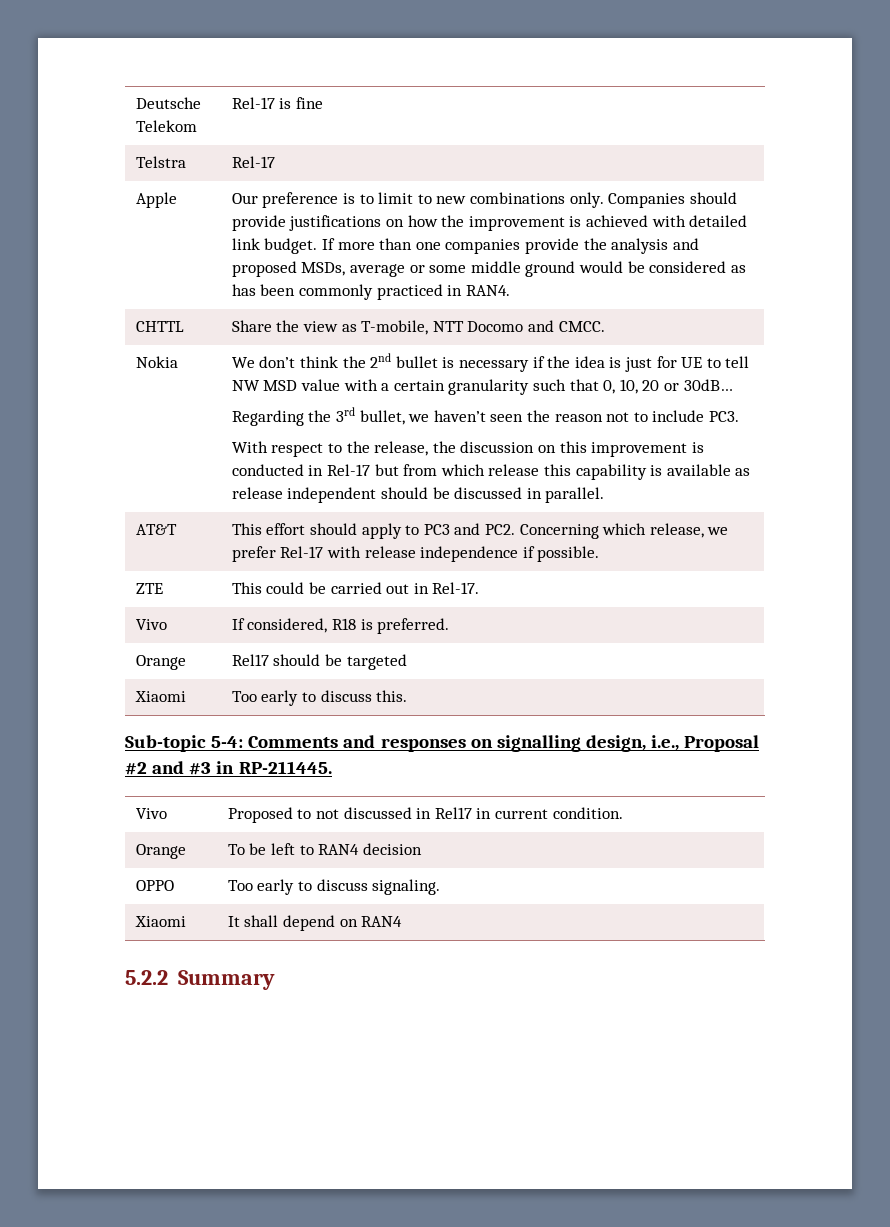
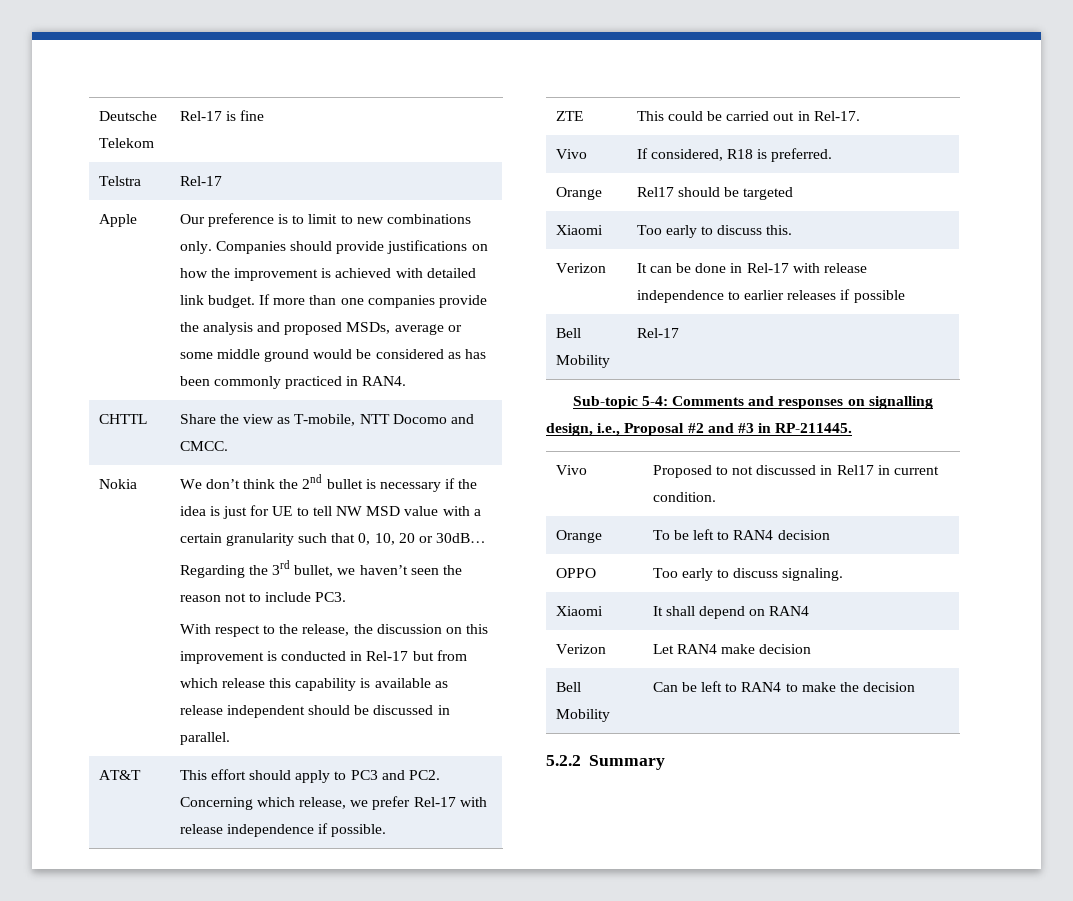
+ Verizon | It can be done in Rel-17 with release independence to earlier releases if possible
+ Bell Mobility | Rel-17
+ Verizon | Let RAN4 make decision
+ Bell Mobility | Can be left to RAN4 to make the decision

